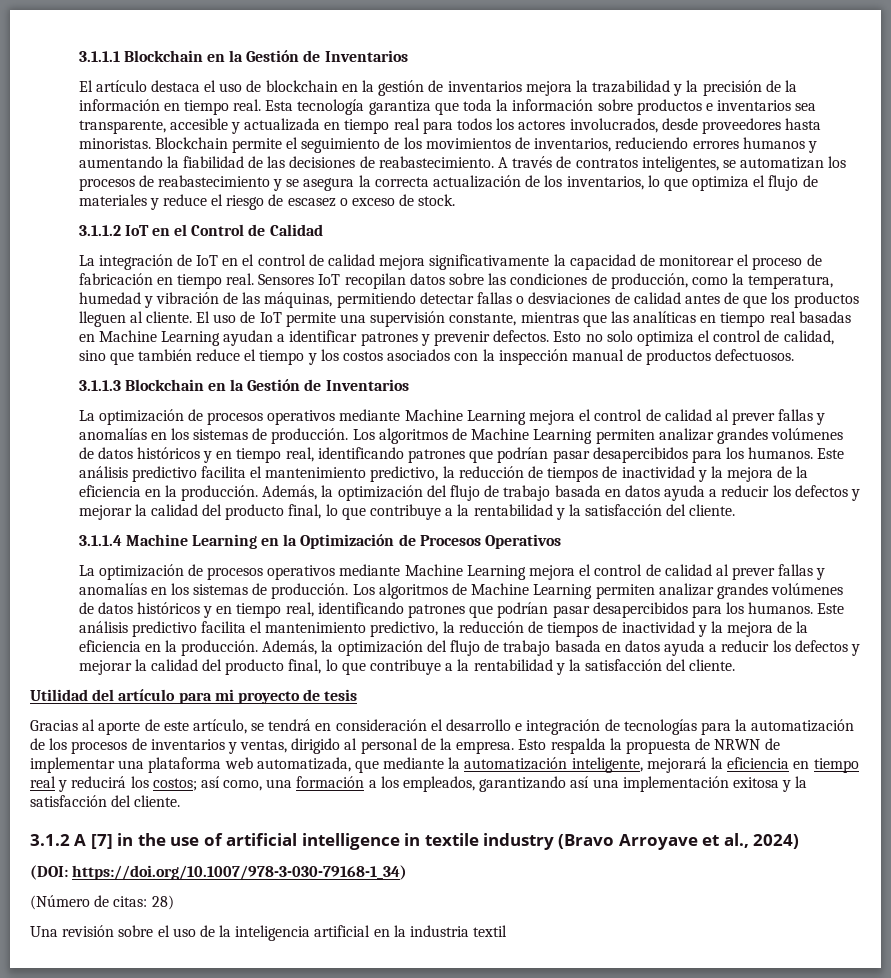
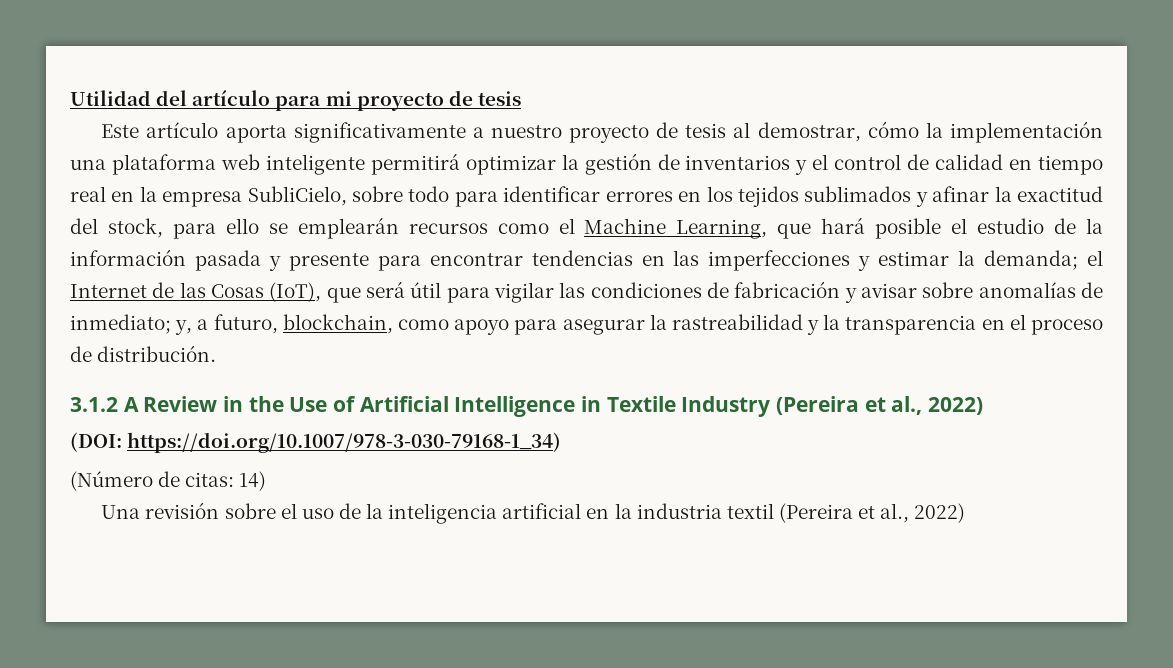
- 3.1.1.1 Blockchain en la Gestión de Inventarios
- El artículo destaca el uso de blockchain en la gestión de inventarios mejora la trazabilidad y la precisión de la información en tiempo real. Esta tecnología garantiza que toda la información sobre productos e inventarios sea transparente, accesible y actualizada en tiempo real para todos los actores involucrados, desde proveedores hasta minoristas. Blockchain permite el seguimiento de los movimientos de inventarios, reduciendo errores humanos y aumentando la fiabilidad de las decisiones de reabastecimiento. A través de contratos inteligentes, se automatizan los procesos de reabastecimiento y se asegura la correcta actualización de los inventarios, lo que optimiza el flujo de materiales y reduce el riesgo de escasez o exceso de stock.
- 3.1.1.2 IoT en el Control de Calidad
- La integración de IoT en el control de calidad mejora significativamente la capacidad de monitorear el proceso de fabricación en tiempo real. Sensores IoT recopilan datos sobre las condiciones de producción, como la temperatura, humedad y vibración de las máquinas, permitiendo detectar fallas o desviaciones de calidad antes de que los productos lleguen al cliente. El uso de IoT permite una supervisión constante, mientras que las analíticas en tiempo real basadas en Machine Learning ayudan a identificar patrones y prevenir defectos. Esto no solo optimiza el control de calidad, sino que también reduce el tiempo y los costos asociados con la inspección manual de productos defectuosos.
- 3.1.1.3 Blockchain en la Gestión de Inventarios
- La optimización de procesos operativos mediante Machine Learning mejora el control de calidad al prever fallas y anomalías en los sistemas de producción. Los algoritmos de Machine Learning permiten analizar grandes volúmenes de datos históricos y en tiempo real, identificando patrones que podrían pasar desapercibidos para los humanos. Este análisis predictivo facilita el mantenimiento predictivo, la reducción de tiempos de inactividad y la mejora de la eficiencia en la producción. Además, la optimización del flujo de trabajo basada en datos ayuda a reducir los defectos y mejorar la calidad del producto final, lo que contribuye a la rentabilidad y la satisfacción del cliente.
- 3.1.1.4 Machine Learning en la Optimización de Procesos Operativos
- La optimización de procesos operativos mediante Machine Learning mejora el control de calidad al prever fallas y anomalías en los sistemas de producción. Los algoritmos de Machine Learning permiten analizar grandes volúmenes de datos históricos y en tiempo real, identificando patrones que podrían pasar desapercibidos para los humanos. Este análisis predictivo facilita el mantenimiento predictivo, la reducción de tiempos de inactividad y la mejora de la eficiencia en la producción. Además, la optimización del flujo de trabajo basada en datos ayuda a reducir los defectos y mejorar la calidad del producto final, lo que contribuye a la rentabilidad y la satisfacción del cliente.
- Gracias al aporte de este artículo, se tendrá en consideración el desarrollo e integración de tecnologías para la automatización de los procesos de inventarios y ventas, dirigido al personal de la empresa. Esto respalda la propuesta de NRWN de implementar una plataforma web automatizada, que mediante la automatización inteligente, mejorará la eficiencia en tiempo real y reducirá los costos; así como, una formación a los empleados, garantizando así una implementación exitosa y la satisfacción del cliente.
+ Este artículo aporta significativamente a nuestro proyecto de tesis al demostrar, cómo la implementación una plataforma web inteligente permitirá optimizar la gestión de inventarios y el control de calidad en tiempo real en la empresa SubliCielo, sobre todo para identificar errores en los tejidos sublimados y afinar la exactitud del stock, para ello se emplearán recursos como el Machine Learning, que hará posible el estudio de la información pasada y presente para encontrar tendencias en las imperfecciones y estimar la demanda; el Internet de las Cosas (IoT), que será útil para vigilar las condiciones de fabricación y avisar sobre anomalías de inmediato; y, a futuro, blockchain, como apoyo para asegurar la rastreabilidad y la transparencia en el proceso de distribución.
- 3.1.2 A [7] in the use of artificial intelligence in textile industry (Bravo Arroyave et al., 2024)
+ 3.1.2 A Review in the Use of Artificial Intelligence in Textile Industry (Pereira et al., 2022)
- (Número de citas: 28)
+ (Número de citas: 14)
- Una revisión sobre el uso de la inteligencia artificial en la industria textil
+ Una revisión sobre el uso de la inteligencia artificial en la industria textil (Pereira et al., 2022)

